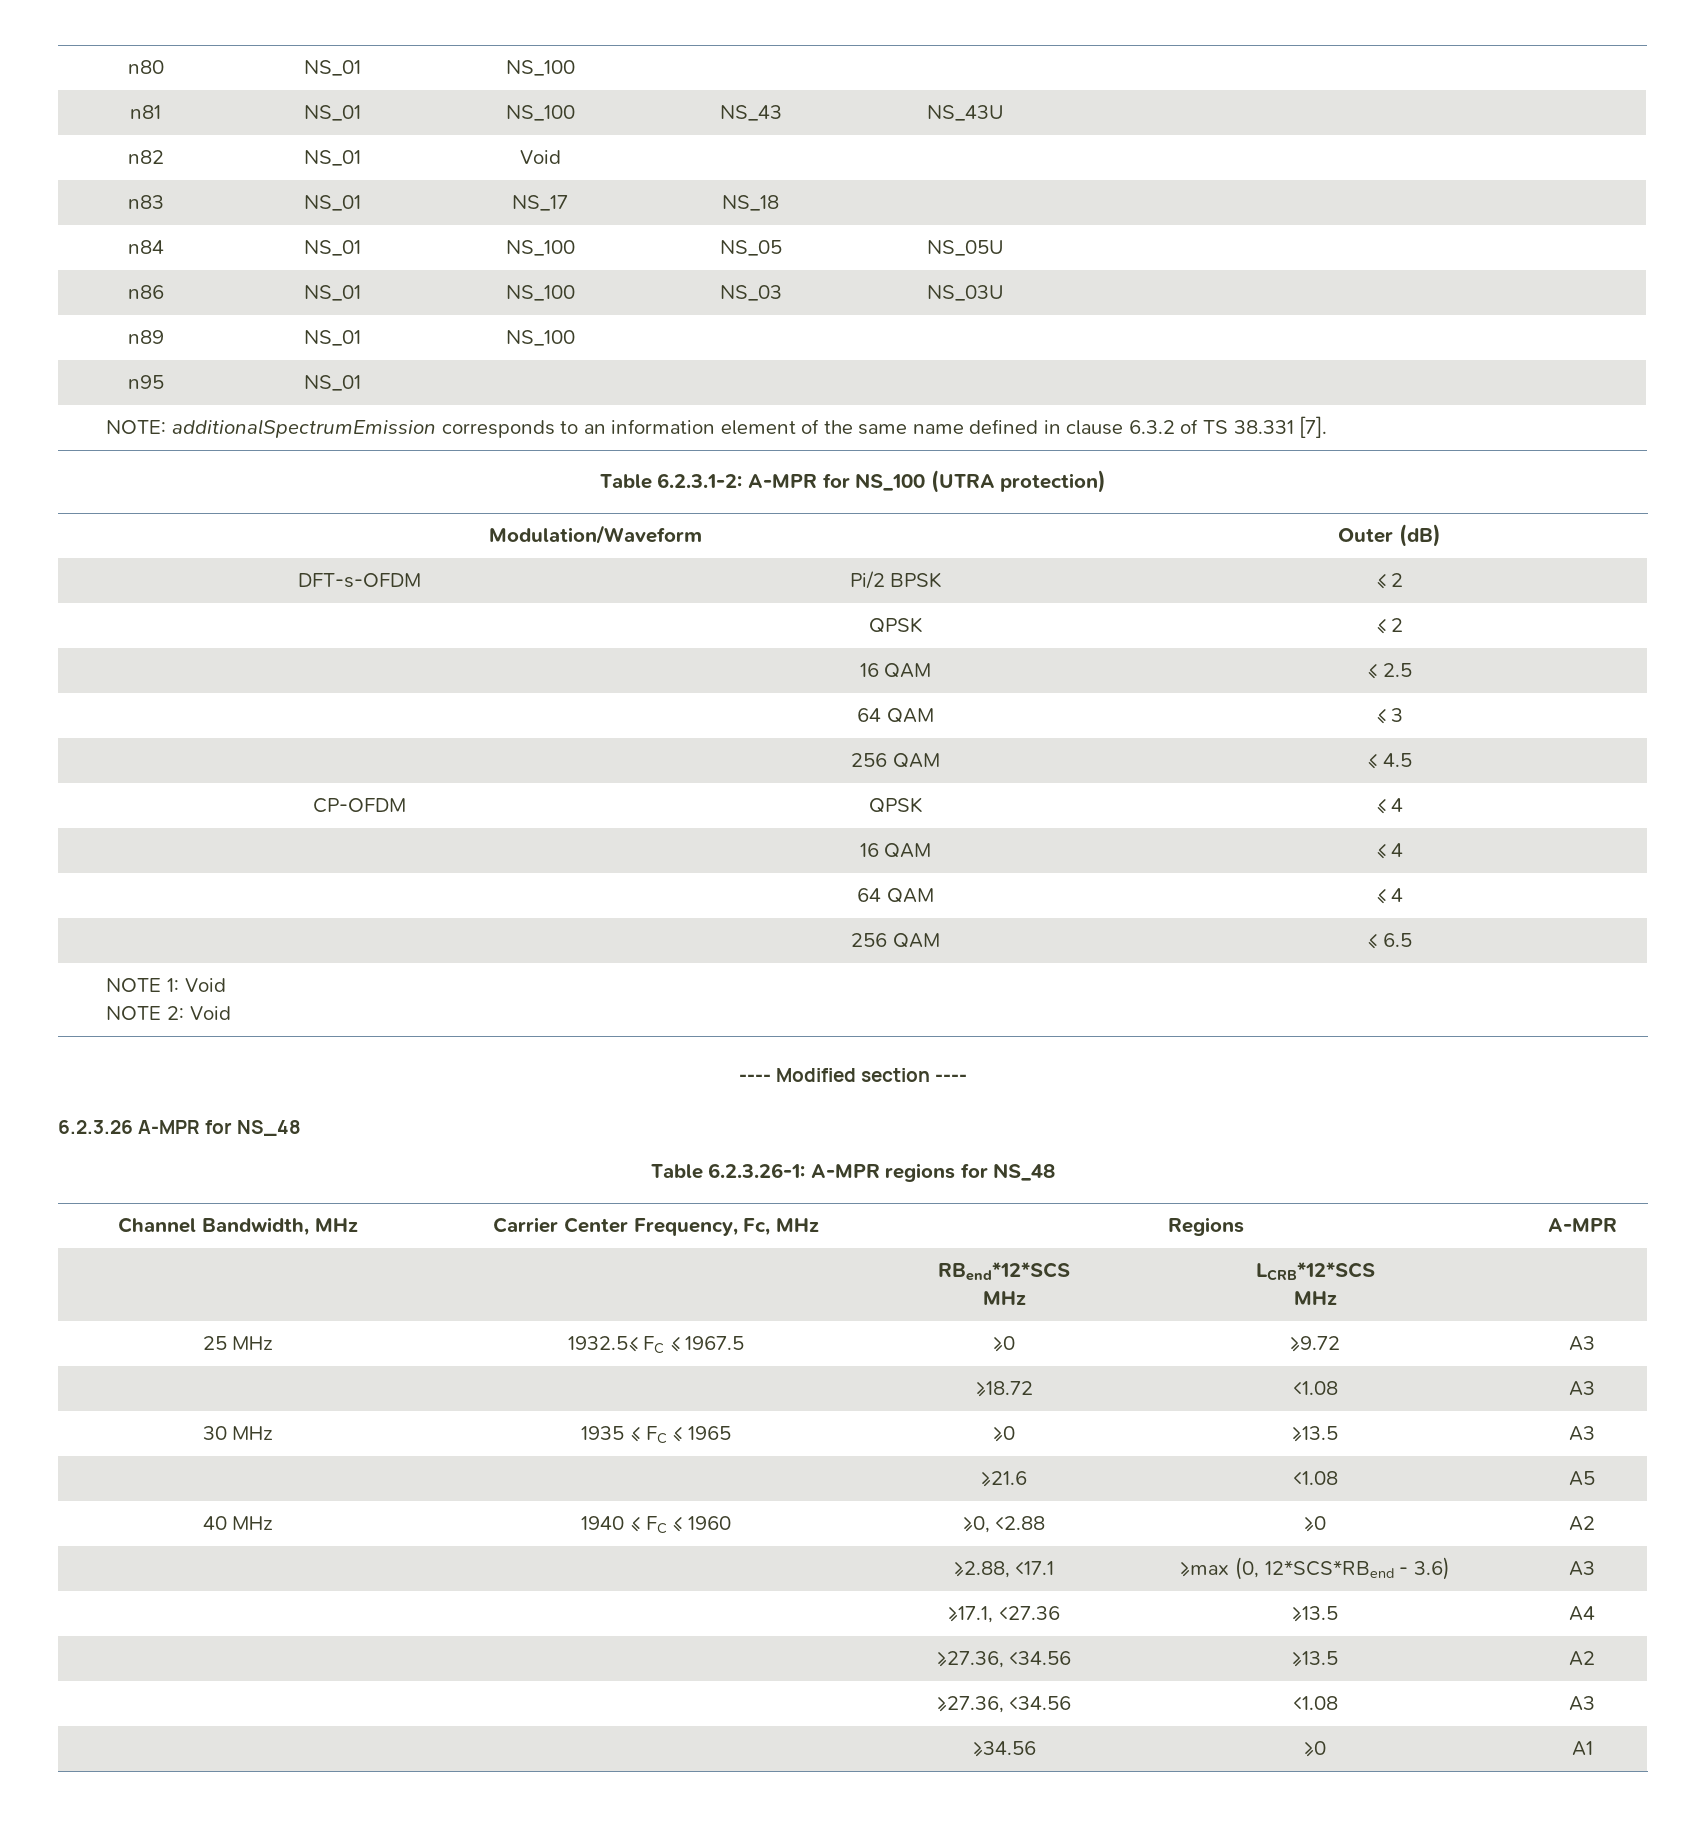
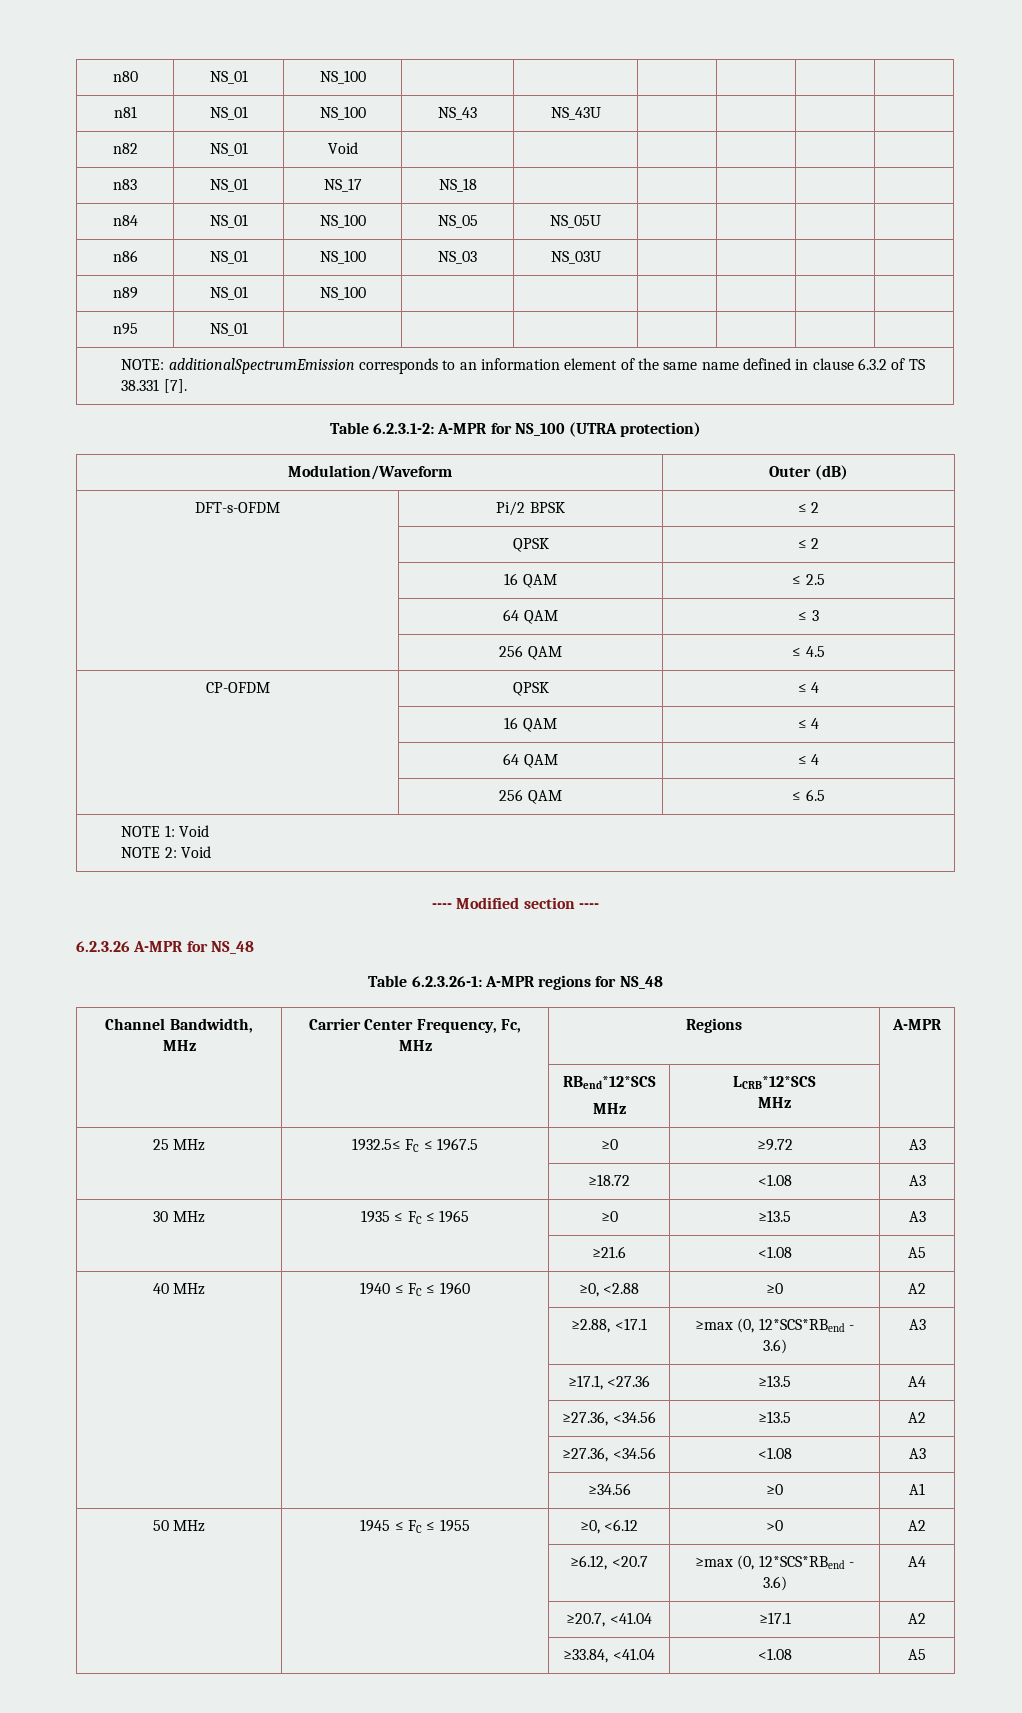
+ 50 MHz | 1945 ≤ FC ≤ 1955 | ≥0, <6.12 | >0 | A2
+ | | ≥6.12, <20.7 | ≥max (0, 12*SCS*RBend - 3.6) | A4
+ | | ≥20.7, <41.04 | ≥17.1 | A2
+ | | ≥33.84, <41.04 | <1.08 | A5

